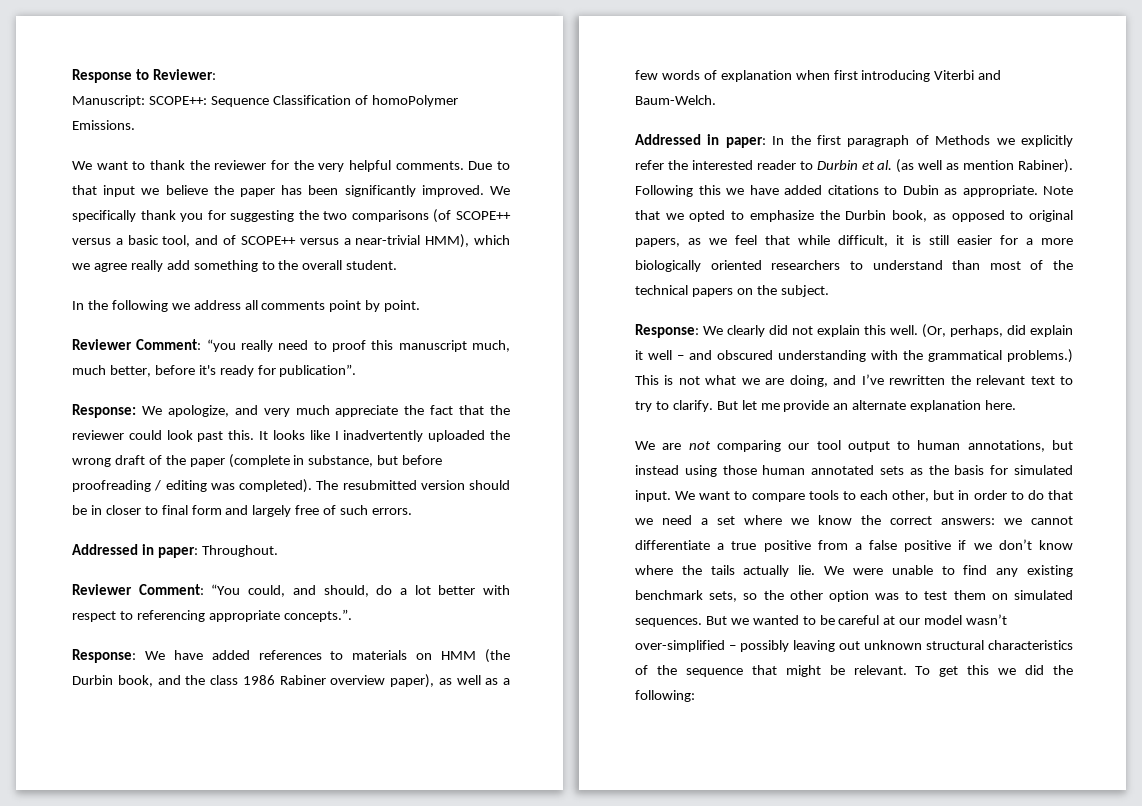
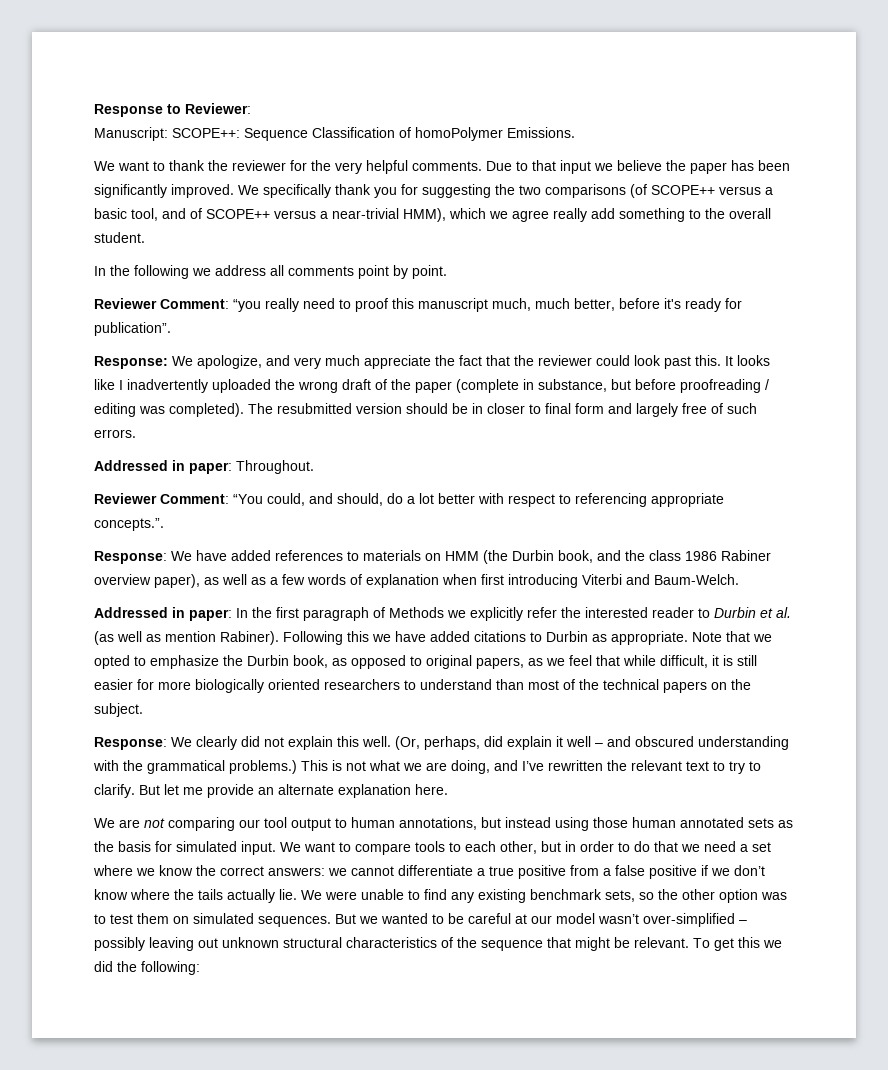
- Following this we have added citations to Dubin as appropriate.
+ Following this we have added citations to Durbin as appropriate.
- Note that we opted to emphasize the Durbin book, as opposed to original papers, as we feel that while difficult, it is still easier for a more biologically oriented researchers to understand than most of the technical papers on the subject.
+ Note that we opted to emphasize the Durbin book, as opposed to original papers, as we feel that while difficult, it is still easier for more biologically oriented researchers to understand than most of the technical papers on the subject.

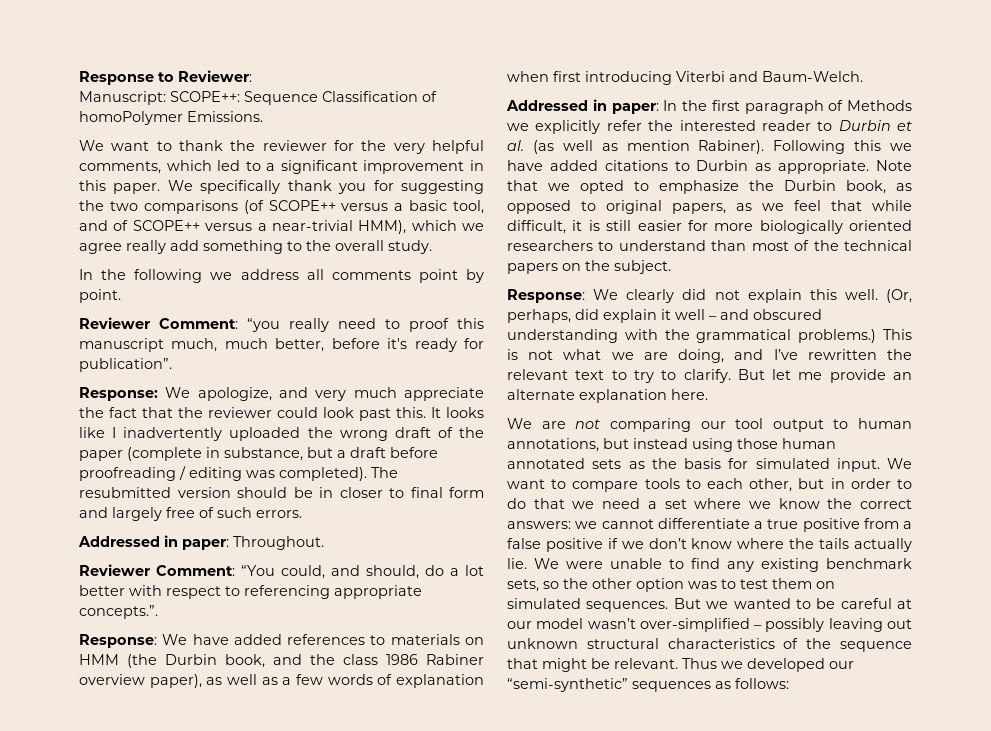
- We want to thank the reviewer for the very helpful comments. Due to that input we believe the paper has been significantly improved.
+ We want to thank the reviewer for the very helpful comments, which led to a significant improvement in this paper.
- We specifically thank you for suggesting the two comparisons (of SCOPE++ versus a basic tool, and of SCOPE++ versus a near-trivial HMM), which we agree really add something to the overall student.
+ We specifically thank you for suggesting the two comparisons (of SCOPE++ versus a basic tool, and of SCOPE++ versus a near-trivial HMM), which we agree really add something to the overall study.
- It looks like I inadvertently uploaded the wrong draft of the paper (complete in substance, but before proofreading / editing was completed).
+ It looks like I inadvertently uploaded the wrong draft of the paper (complete in substance, but a draft before proofreading / editing was completed).
- To get this we did the following:
+ Thus we developed our “semi-synthetic” sequences as follows:

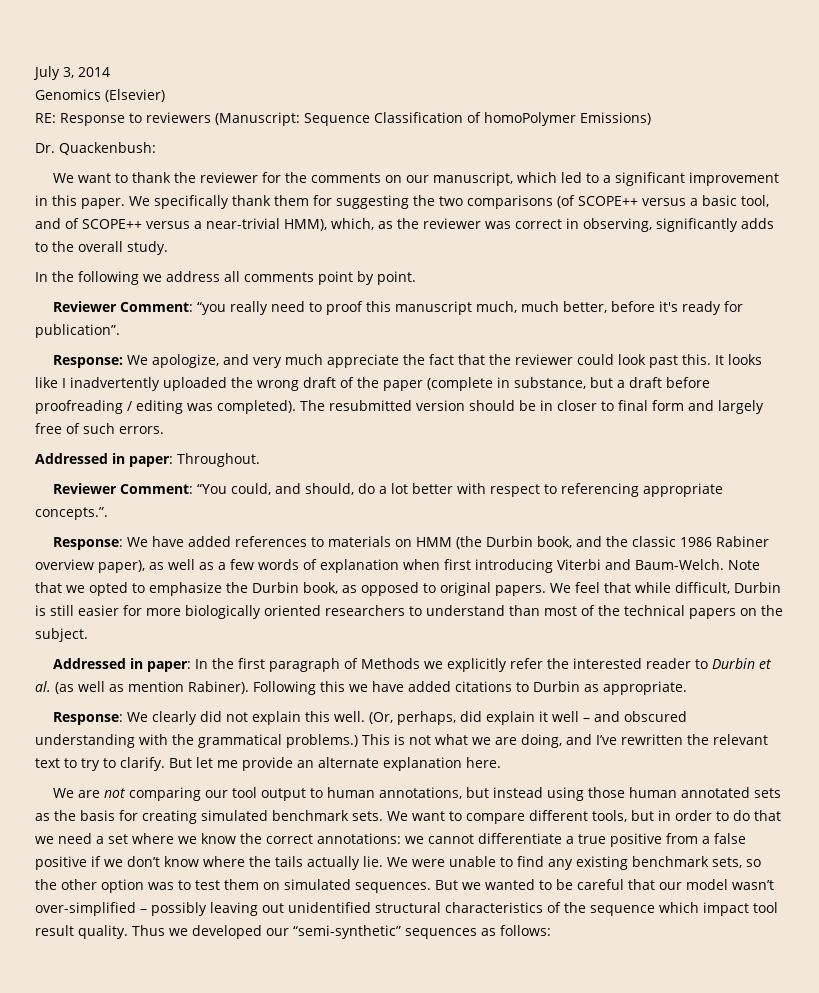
- Response to Reviewer:
- Manuscript: SCOPE++: Sequence Classification of homoPolymer Emissions.
+ July 3, 2014
+ Genomics (Elsevier)
+ RE: Response to reviewers (Manuscript: Sequence Classification of homoPolymer Emissions)
+ Dr. Quackenbush:
- We want to thank the reviewer for the very helpful comments, which led to a significant improvement in this paper.
+ We want to thank the reviewer for the comments on our manuscript, which led to a significant improvement in this paper.
- We specifically thank you for suggesting the two comparisons (of SCOPE++ versus a basic tool, and of SCOPE++ versus a near-trivial HMM), which we agree really add something to the overall study.
+ We specifically thank them for suggesting the two comparisons (of SCOPE++ versus a basic tool, and of SCOPE++ versus a near-trivial HMM), which, as the reviewer was correct in observing, significantly adds to the overall study.
- Response: We have added references to materials on HMM (the Durbin book, and the class 1986 Rabiner overview paper), as well as a few words of explanation when first introducing Viterbi and Baum-Welch.
+ Response: We have added references to materials on HMM (the Durbin book, and the classic 1986 Rabiner overview paper), as well as a few words of explanation when first introducing Viterbi and Baum-Welch. Note that we opted to emphasize the Durbin book, as opposed to original papers. We feel that while difficult, Durbin is still easier for more biologically oriented researchers to understand than most of the technical papers on the subject.
- Note that we opted to emphasize the Durbin book, as opposed to original papers, as we feel that while difficult, it is still easier for more biologically oriented researchers to understand than most of the technical papers on the subject.
- We are not comparing our tool output to human annotations, but instead using those human annotated sets as the basis for simulated input. We want to compare tools to each other, but in order to do that we need a set where we know the correct answers: we cannot differentiate a true positive from a false positive if we don’t know where the tails actually lie.
+ We are not comparing our tool output to human annotations, but instead using those human annotated sets as the basis for creating simulated benchmark sets. We want to compare different tools, but in order to do that we need a set where we know the correct annotations: we cannot differentiate a true positive from a false positive if we don’t know where the tails actually lie.
- But we wanted to be careful at our model wasn’t over-simplified – possibly leaving out unknown structural characteristics of the sequence that might be relevant.
+ But we wanted to be careful that our model wasn’t over-simplified – possibly leaving out unidentified structural characteristics of the sequence which impact tool result quality.

